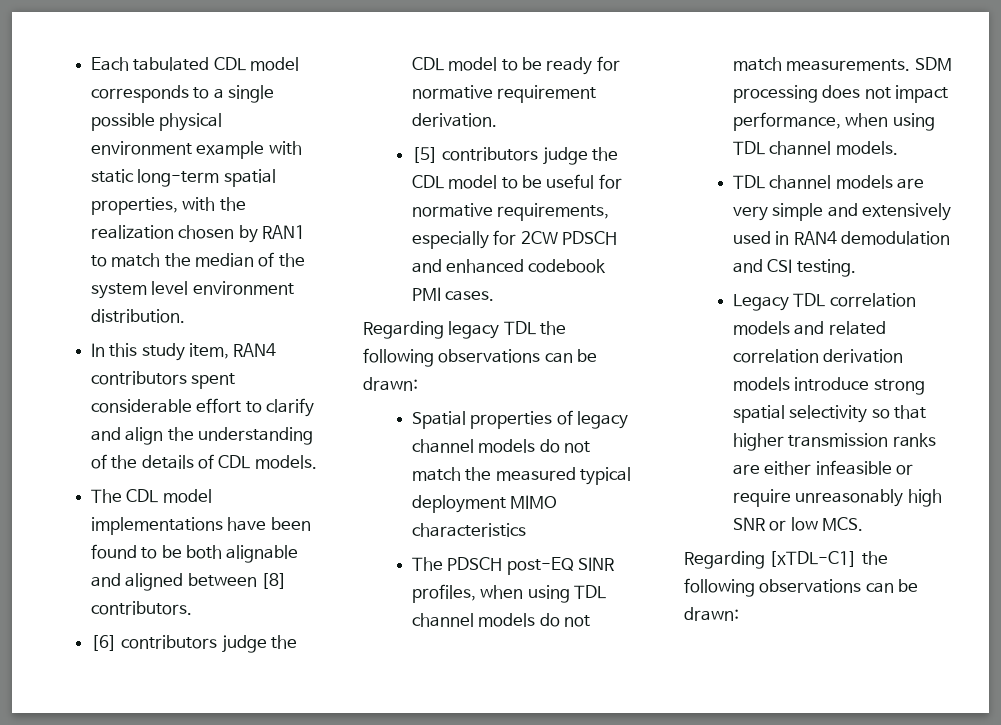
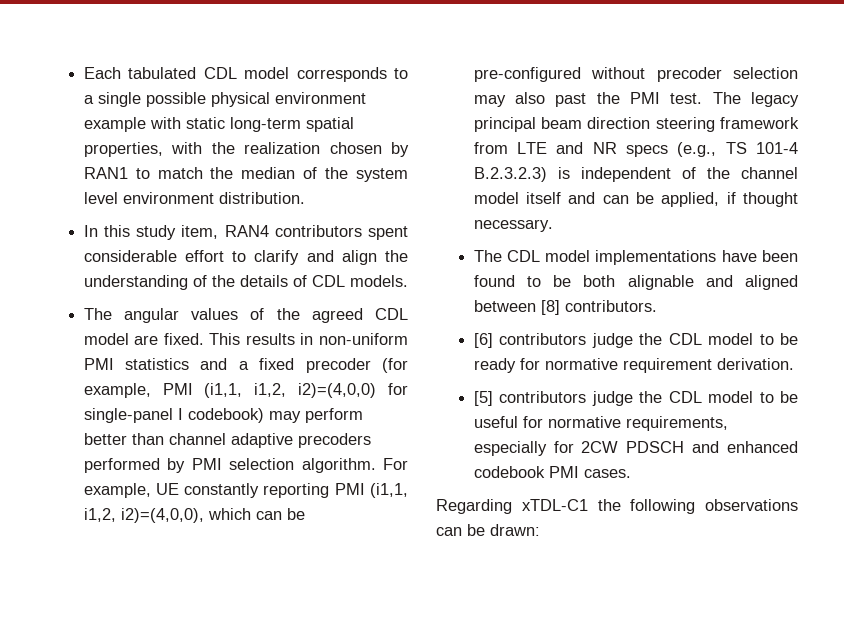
+ The angular values of the agreed CDL model are fixed. This results in non-uniform PMI statistics and a fixed precoder (for example, PMI (i1,1, i1,2, i2)=(4,0,0) for single-panel I codebook) may perform better than channel adaptive precoders performed by PMI selection algorithm. For example, UE constantly reporting PMI (i1,1, i1,2, i2)=(4,0,0), which can be pre-configured without precoder selection may also past the PMI test. The legacy principal beam direction steering framework from LTE and NR specs (e.g., TS 101-4 B.2.3.2.3) is independent of the channel model itself and can be applied, if thought necessary.
- Regarding legacy TDL the following observations can be drawn:
- Spatial properties of legacy channel models do not match the measured typical deployment MIMO characteristics
- The PDSCH post-EQ SINR profiles, when using TDL channel models do not match measurements. SDM processing does not impact performance, when using TDL channel models.
- TDL channel models are very simple and extensively used in RAN4 demodulation and CSI testing.
- Legacy TDL correlation models and related correlation derivation models introduce strong spatial selectivity so that higher transmission ranks are either infeasible or require unreasonably high SNR or low MCS.
- Regarding [xTDL-C1] the following observations can be drawn:
+ Regarding xTDL-C1 the following observations can be drawn:

